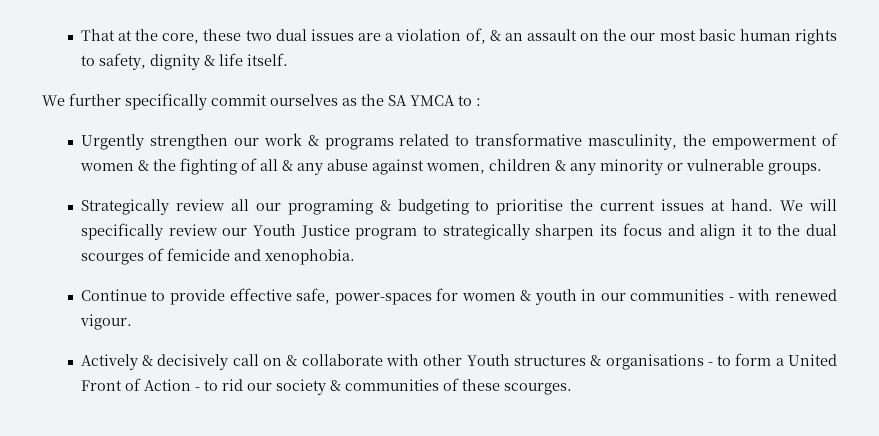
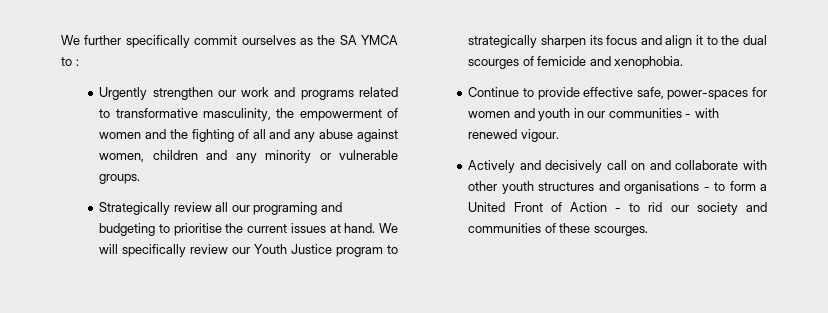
- That at the core, these two dual issues are a violation of, & an assault on the our most basic human rights to safety, dignity & life itself.
- Urgently strengthen our work & programs related to transformative masculinity, the empowerment of women & the fighting of all & any abuse against women, children & any minority or vulnerable groups.
+ Urgently strengthen our work and programs related to transformative masculinity, the empowerment of women and the fighting of all and any abuse against women, children and any minority or vulnerable groups.
- Strategically review all our programing & budgeting to prioritise the current issues at hand.
+ Strategically review all our programing and budgeting to prioritise the current issues at hand.
- Continue to provide effective safe, power-spaces for women & youth in our communities - with renewed vigour.
+ Continue to provide effective safe, power-spaces for women and youth in our communities - with renewed vigour.
- Actively & decisively call on & collaborate with other Youth structures & organisations - to form a United Front of Action - to rid our society & communities of these scourges.
+ Actively and decisively call on and collaborate with other youth structures and organisations - to form a United Front of Action - to rid our society and communities of these scourges.

